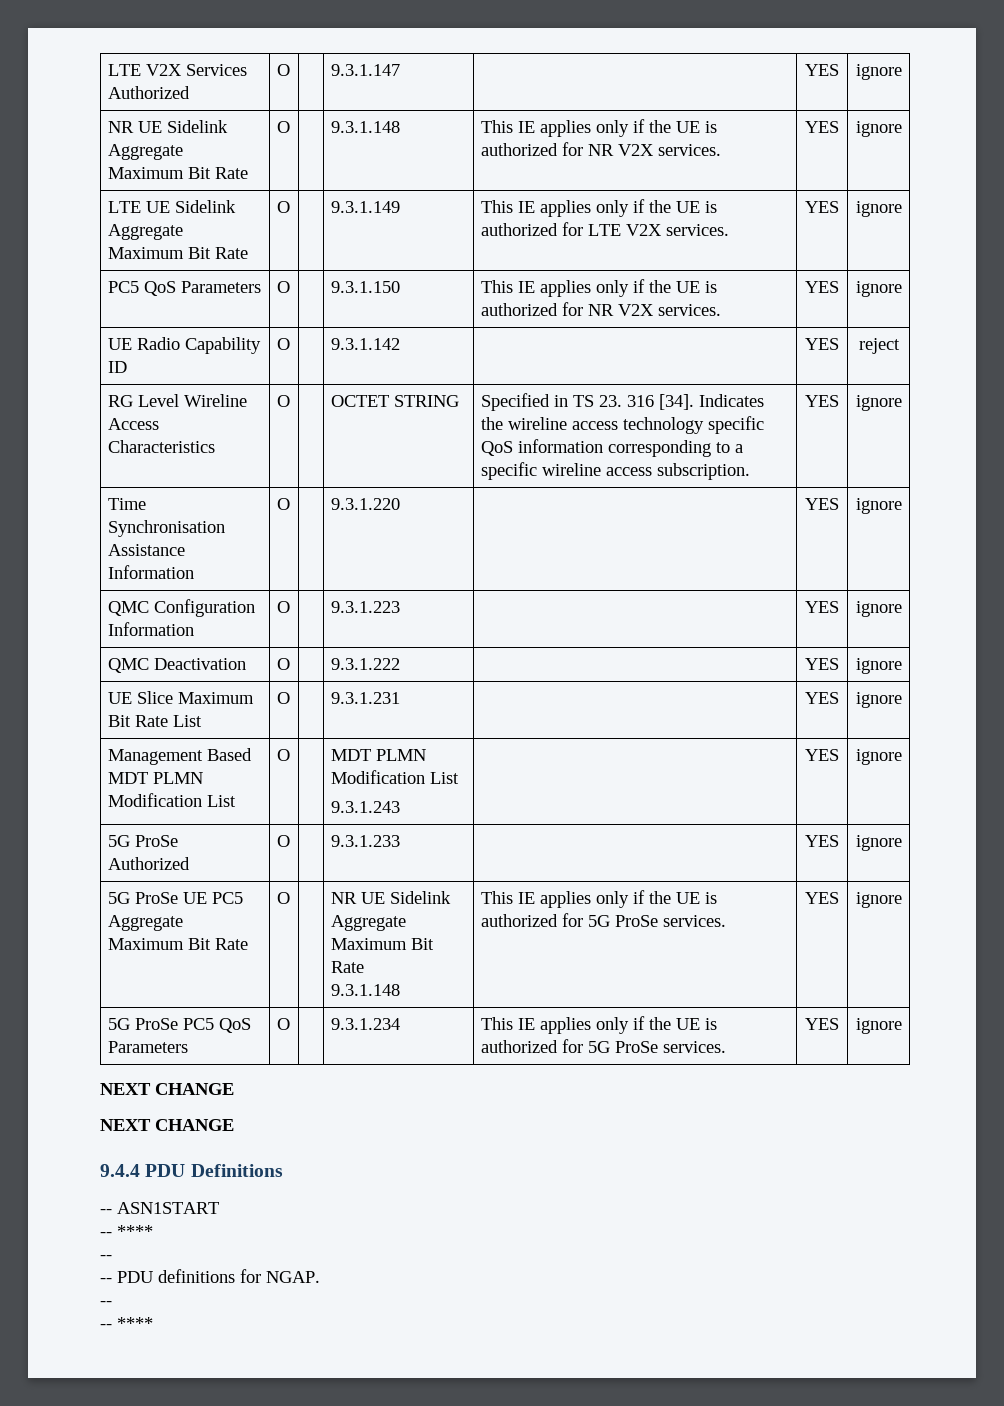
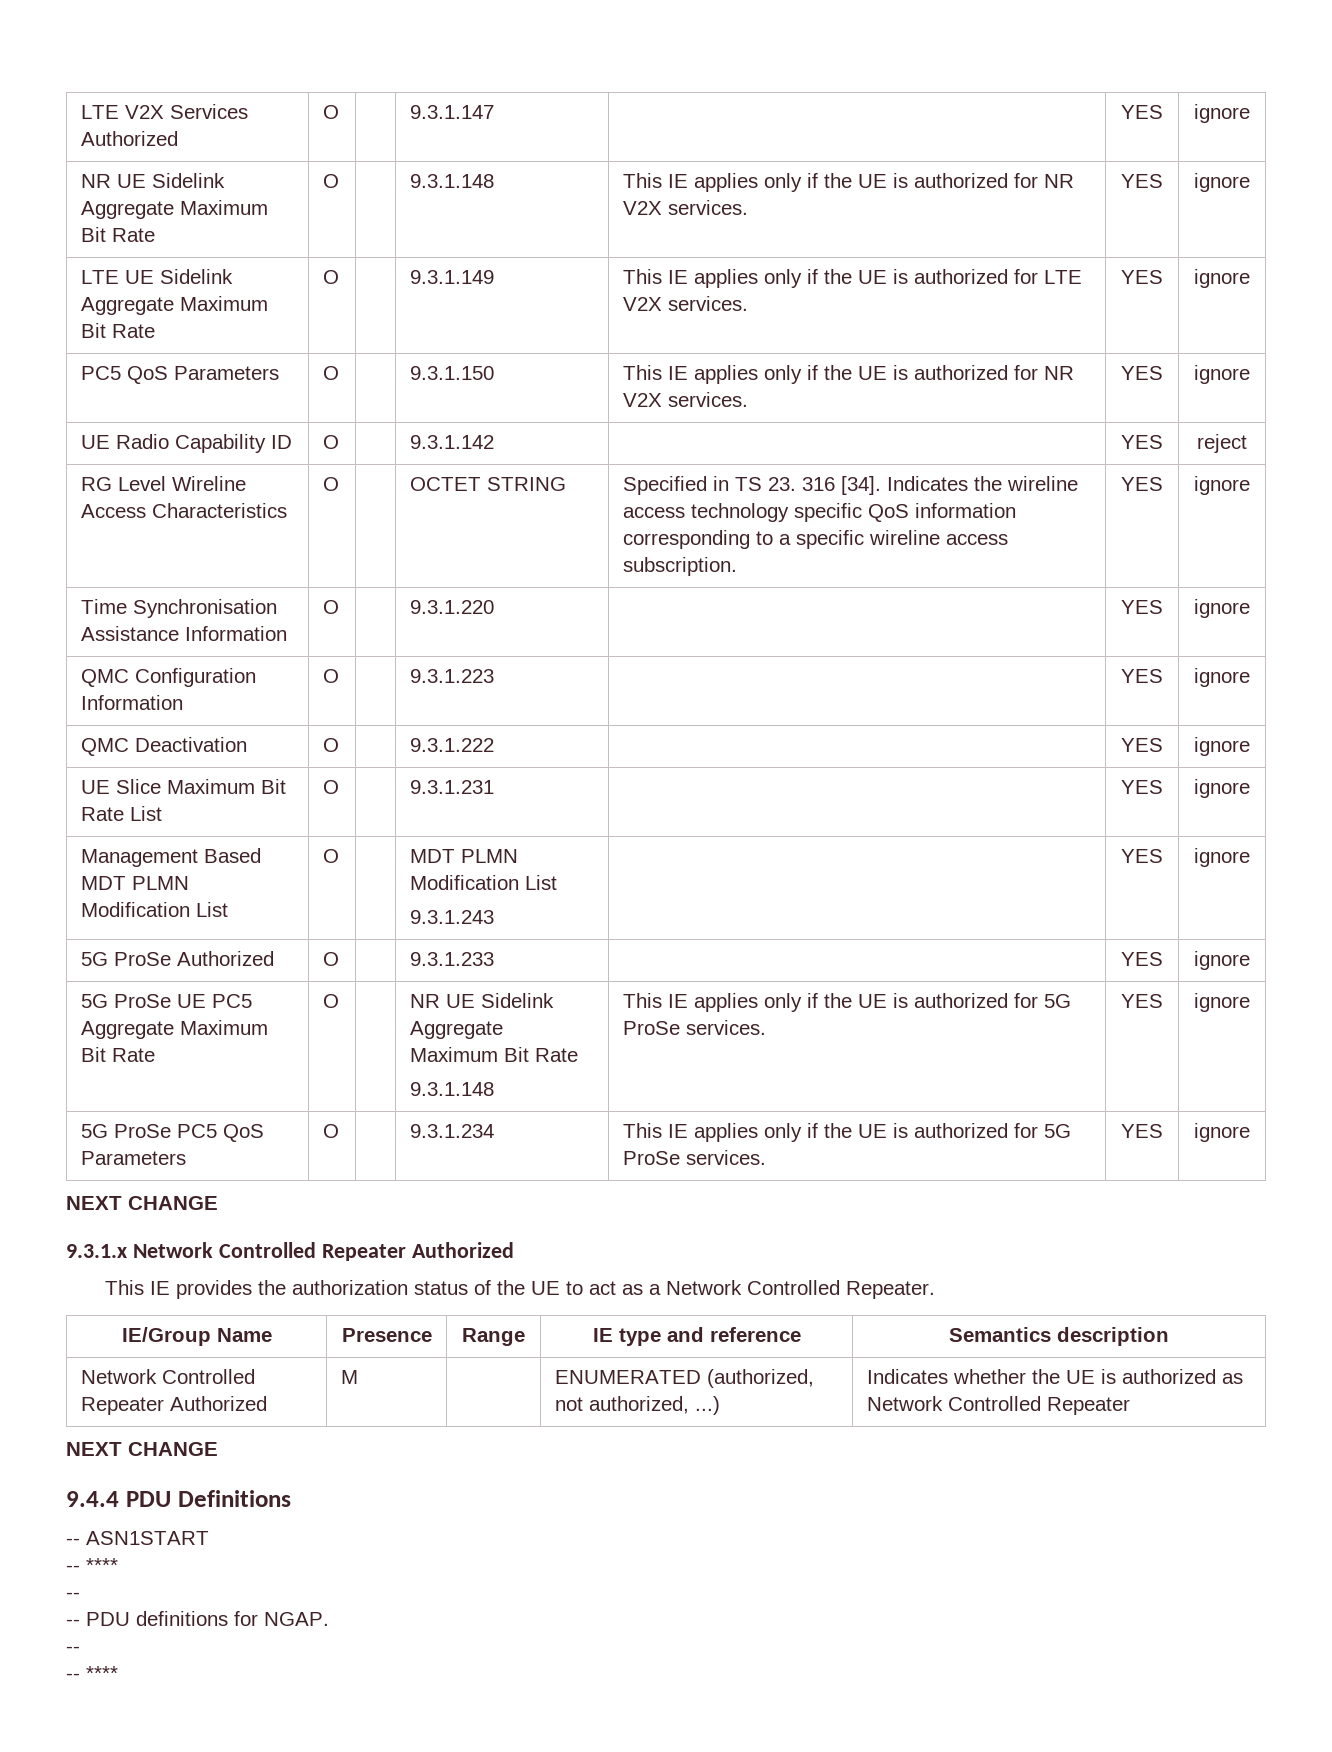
+ 9.3.1.x Network Controlled Repeater Authorized
+ This IE provides the authorization status of the UE to act as a Network Controlled Repeater.
+ IE/Group Name | Presence | Range | IE type and reference | Semantics description
+ Network Controlled Repeater Authorized | M | | ENUMERATED (authorized, not authorized, ...) | Indicates whether the UE is authorized as Network Controlled Repeater

